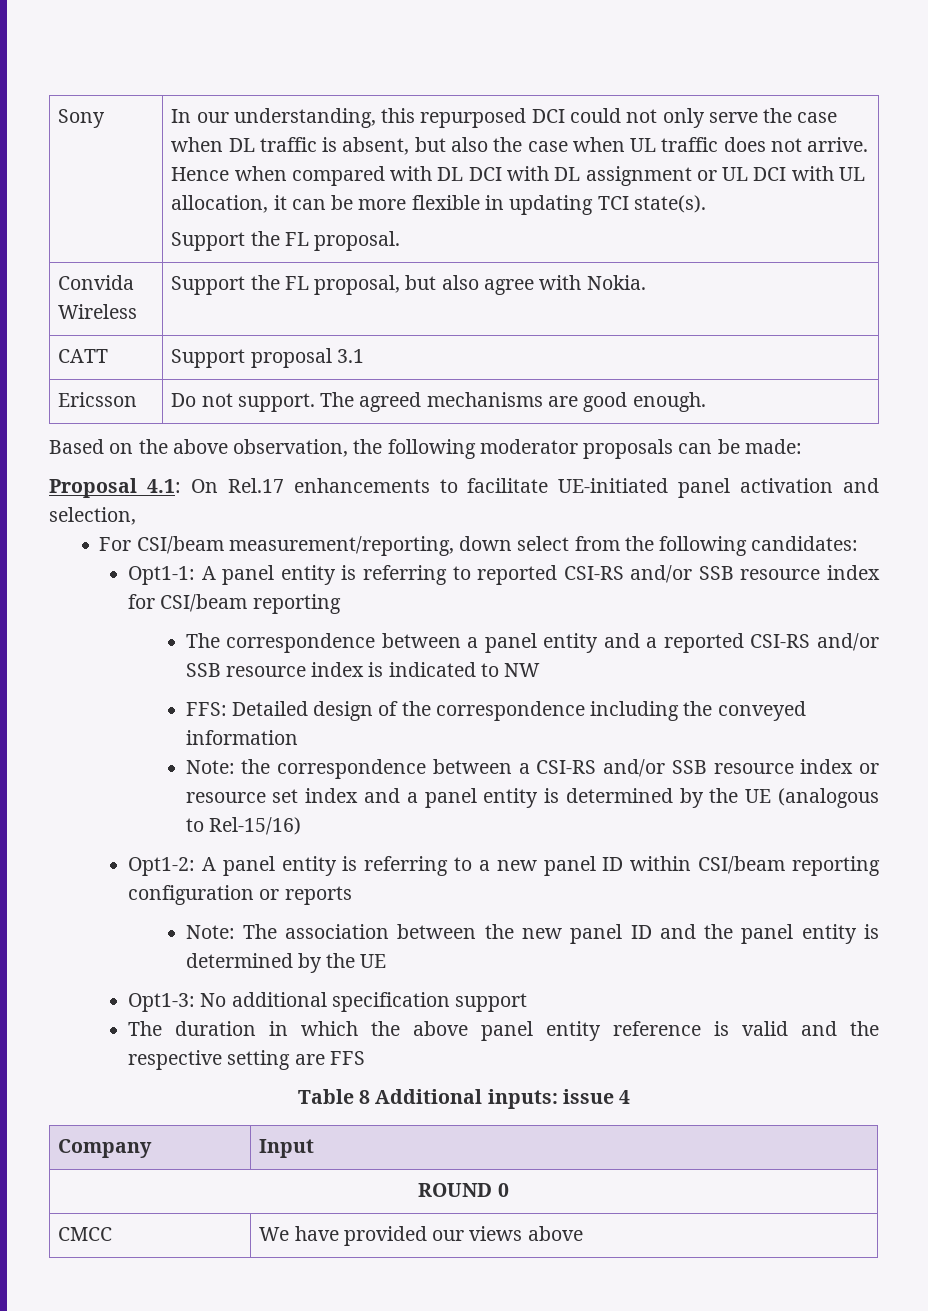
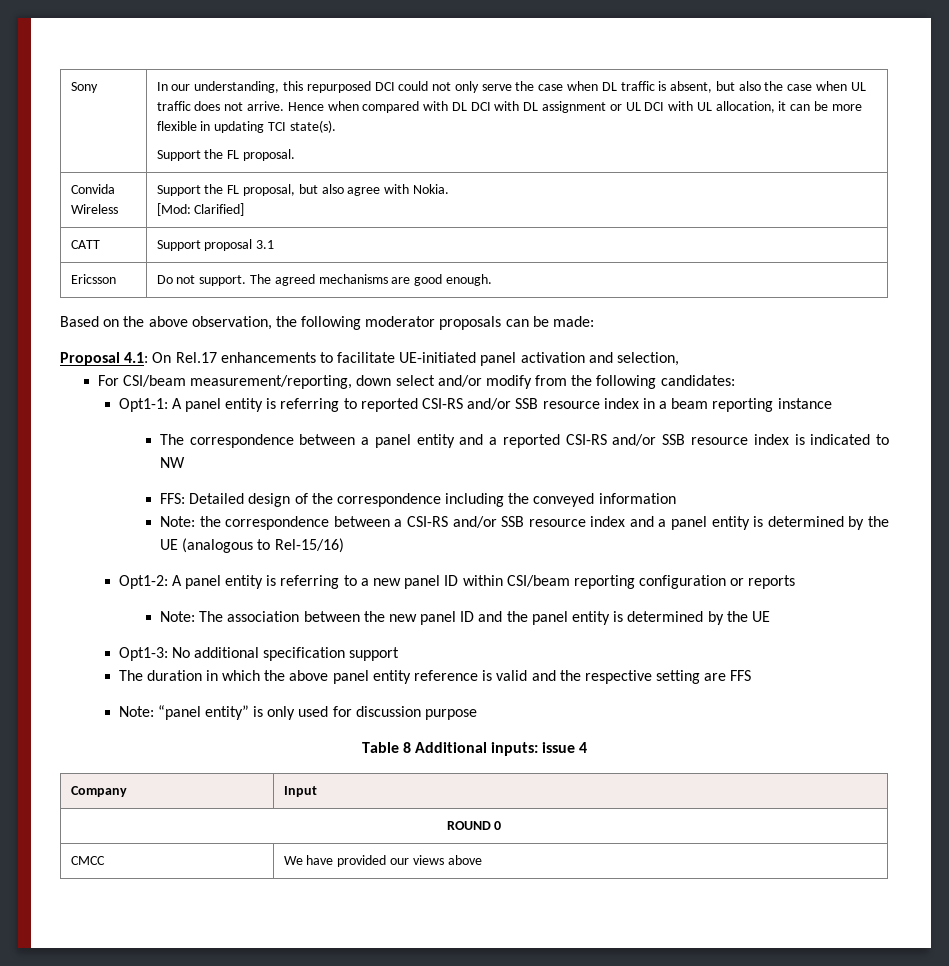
  Convida Wireless | Support the FL proposal, but also agree with Nokia.
+ [Mod: Clarified]
- For CSI/beam measurement/reporting, down select from the following candidates:
+ For CSI/beam measurement/reporting, down select and/or modify from the following candidates:
- Opt1-1: A panel entity is referring to reported CSI-RS and/or SSB resource index for CSI/beam reporting
+ Opt1-1: A panel entity is referring to reported CSI-RS and/or SSB resource index in a beam reporting instance
- Note: the correspondence between a CSI-RS and/or SSB resource index or resource set index and a panel entity is determined by the UE (analogous to Rel-15/16)
+ Note: the correspondence between a CSI-RS and/or SSB resource index and a panel entity is determined by the UE (analogous to Rel-15/16)
+ Note: “panel entity” is only used for discussion purpose

